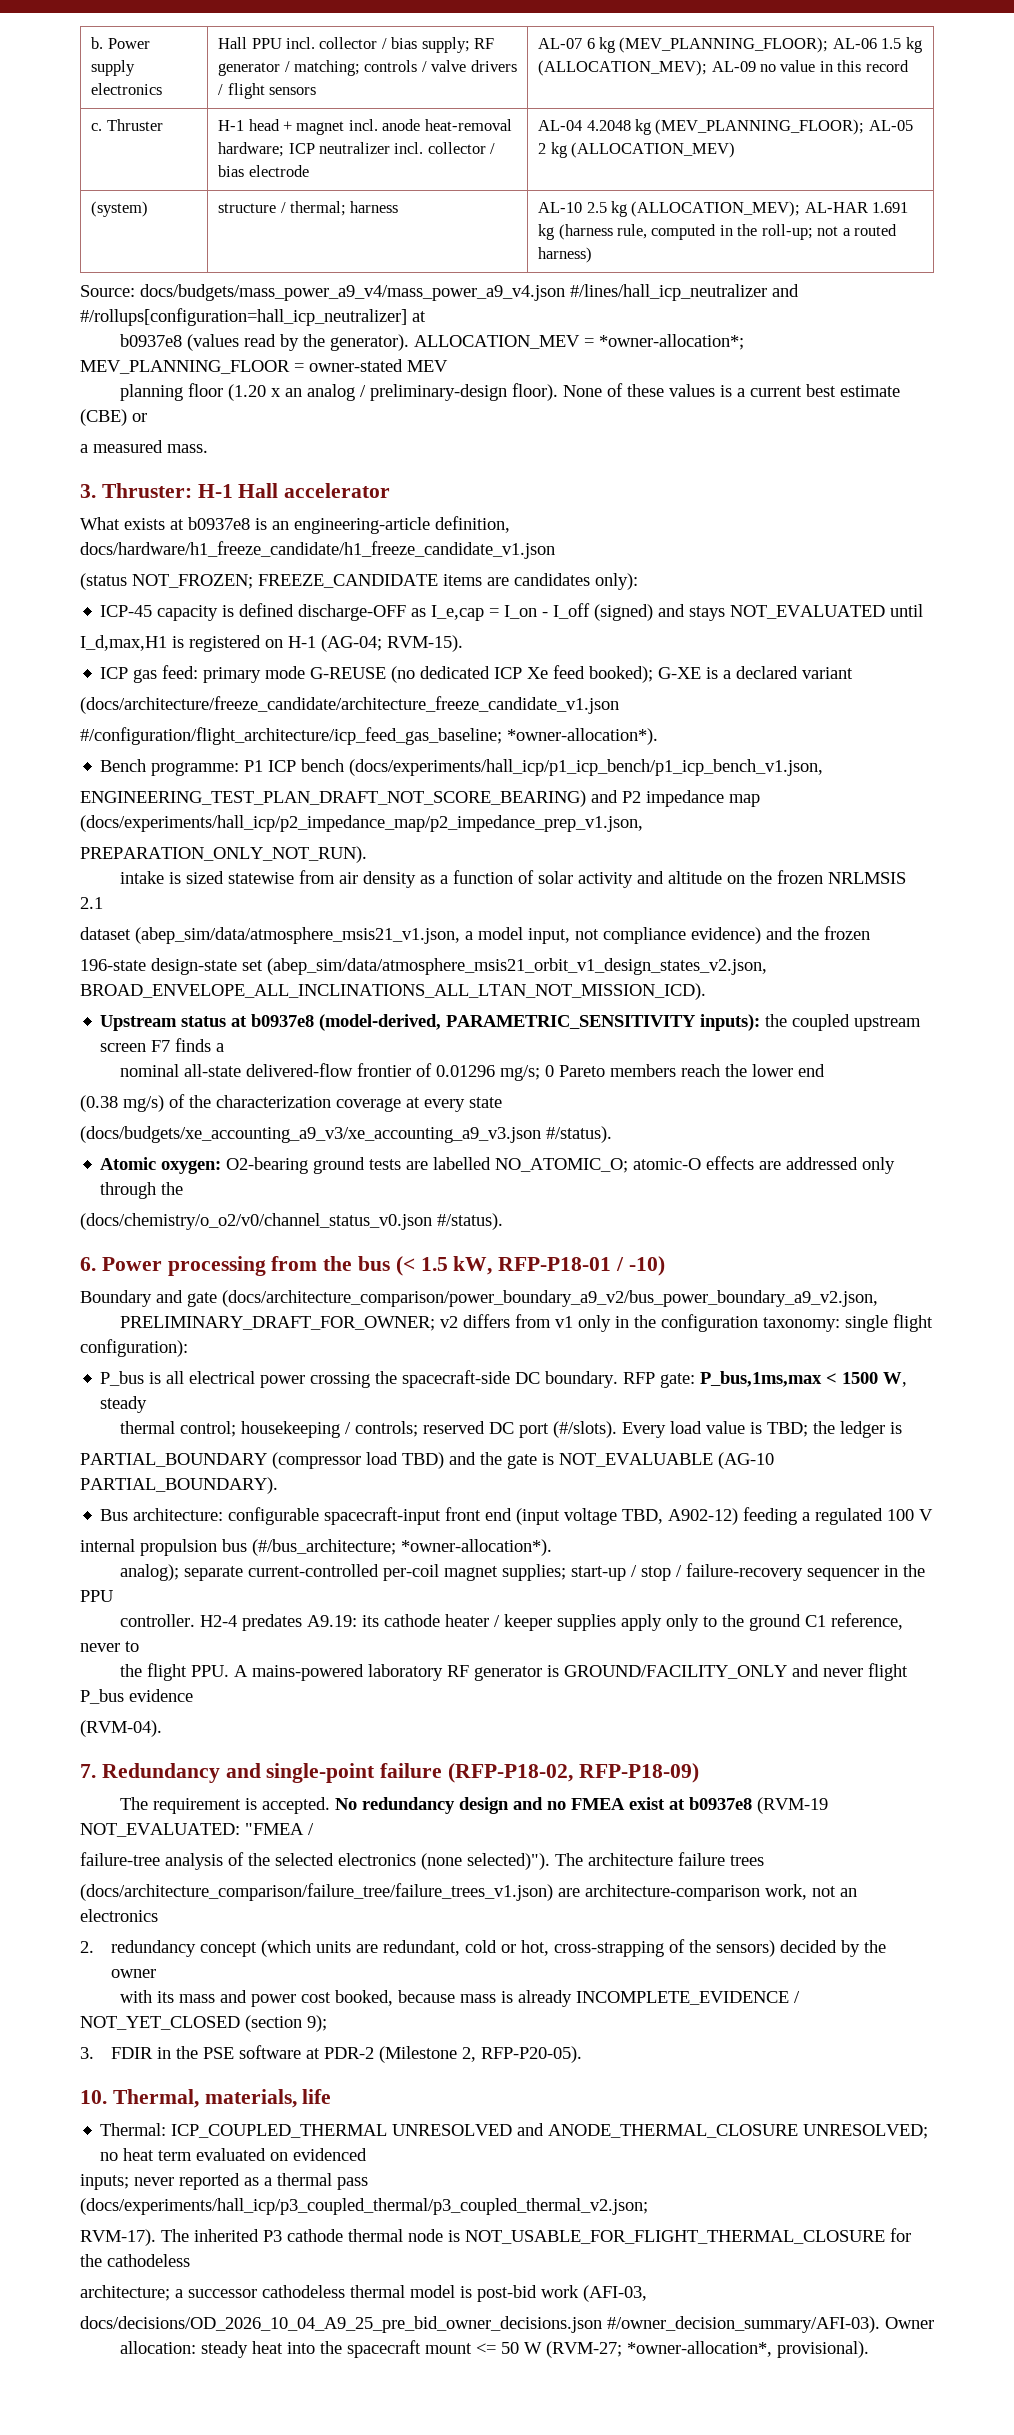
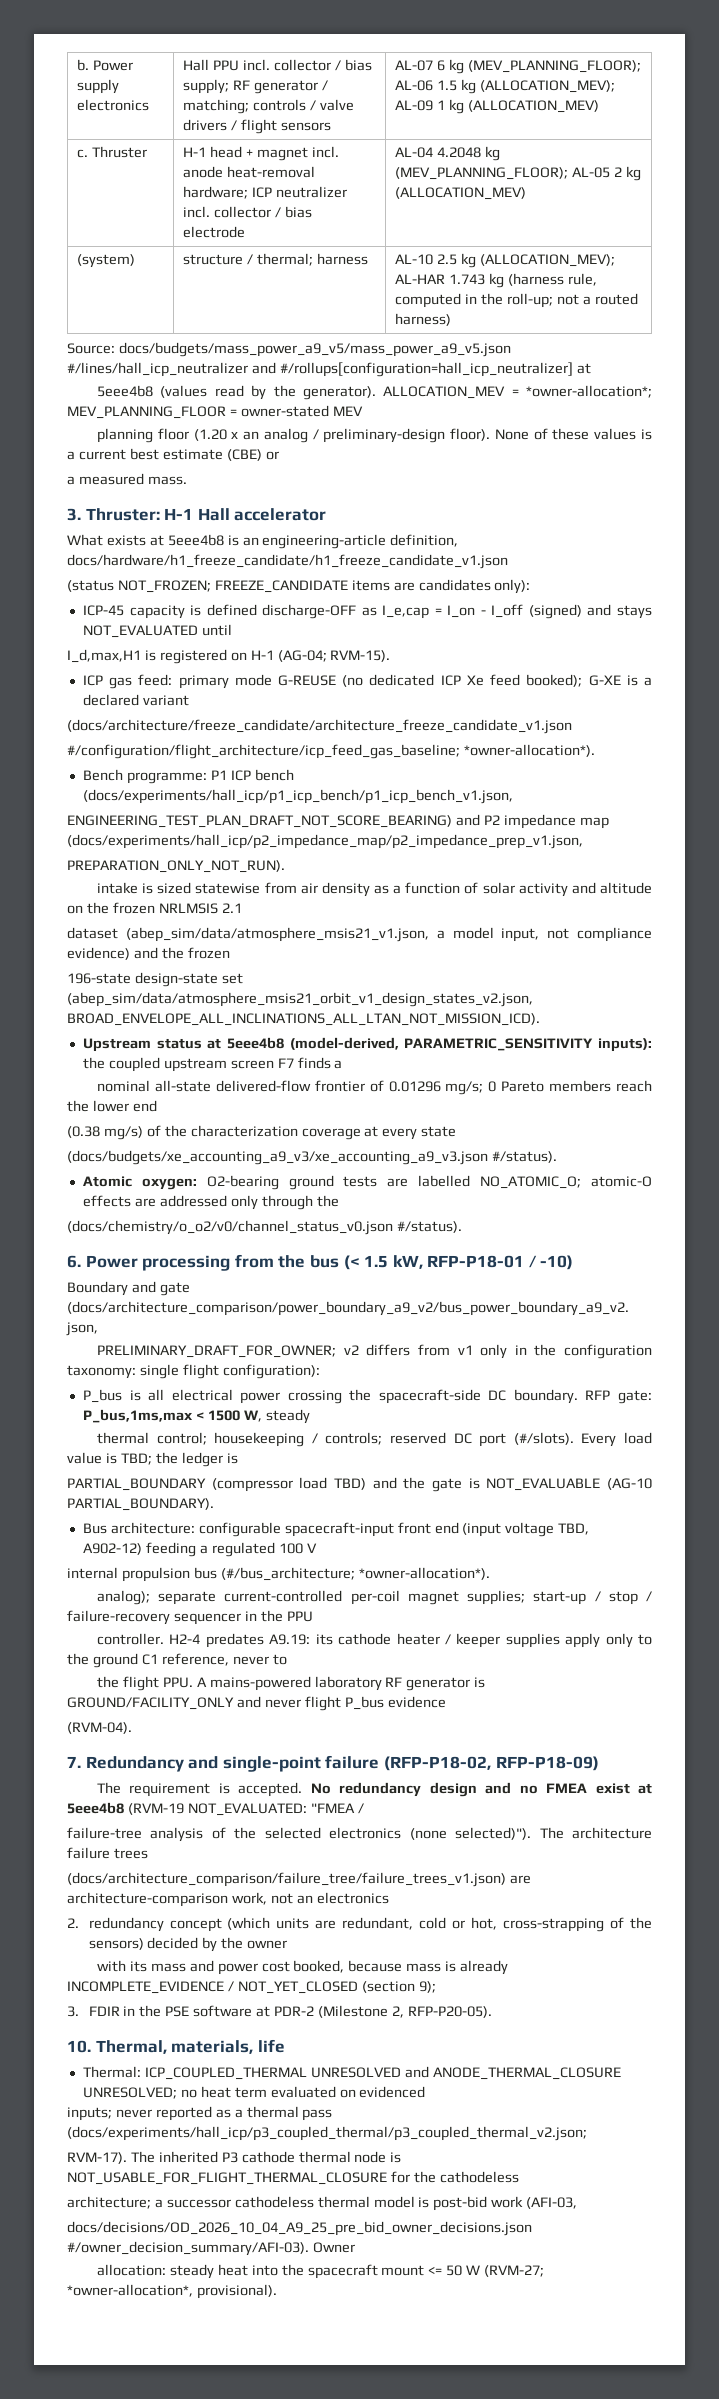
- b. Power supply electronics | Hall PPU incl. collector / bias supply; RF generator / matching; controls / valve drivers / flight sensors | AL-07 6 kg (MEV_PLANNING_FLOOR); AL-06 1.5 kg (ALLOCATION_MEV); AL-09 no value in this record
+ b. Power supply electronics | Hall PPU incl. collector / bias supply; RF generator / matching; controls / valve drivers / flight sensors | AL-07 6 kg (MEV_PLANNING_FLOOR); AL-06 1.5 kg (ALLOCATION_MEV); AL-09 1 kg (ALLOCATION_MEV)
- (system) | structure / thermal; harness | AL-10 2.5 kg (ALLOCATION_MEV); AL-HAR 1.691 kg (harness rule, computed in the roll-up; not a routed harness)
+ (system) | structure / thermal; harness | AL-10 2.5 kg (ALLOCATION_MEV); AL-HAR 1.743 kg (harness rule, computed in the roll-up; not a routed harness)
- Source: docs/budgets/mass_power_a9_v4/mass_power_a9_v4.json #/lines/hall_icp_neutralizer and #/rollups[configuration=hall_icp_neutralizer] at
+ Source: docs/budgets/mass_power_a9_v5/mass_power_a9_v5.json #/lines/hall_icp_neutralizer and #/rollups[configuration=hall_icp_neutralizer] at
- b0937e8 (values read by the generator).
+ 5eee4b8 (values read by the generator).
- What exists at b0937e8 is an engineering-article definition, docs/hardware/h1_freeze_candidate/h1_freeze_candidate_v1.json
+ What exists at 5eee4b8 is an engineering-article definition, docs/hardware/h1_freeze_candidate/h1_freeze_candidate_v1.json
- Upstream status at b0937e8 (model-derived, PARAMETRIC_SENSITIVITY inputs): the coupled upstream screen F7 finds a
+ Upstream status at 5eee4b8 (model-derived, PARAMETRIC_SENSITIVITY inputs): the coupled upstream screen F7 finds a
- No redundancy design and no FMEA exist at b0937e8 (RVM-19 NOT_EVALUATED: "FMEA /
+ No redundancy design and no FMEA exist at 5eee4b8 (RVM-19 NOT_EVALUATED: "FMEA /

